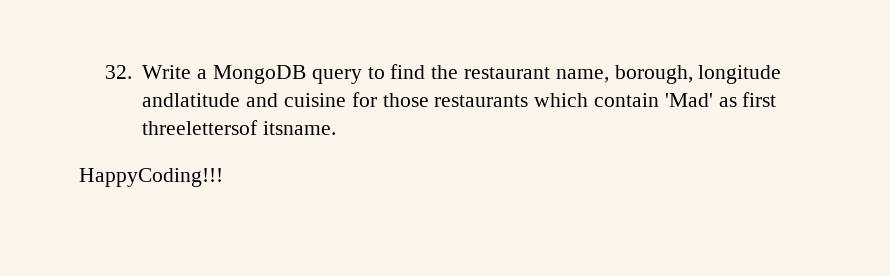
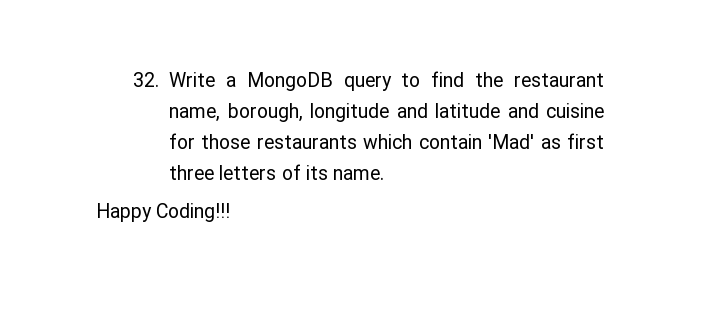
- 32. Write a MongoDB query to find the restaurant name, borough, longitude andlatitude and cuisine for those restaurants which contain 'Mad' as first threelettersof itsname.
- HappyCoding!!!
+ 32. Write a MongoDB query to find the restaurant name, borough, longitude and latitude and cuisine for those restaurants which contain 'Mad' as first three letters of its name.
+ Happy Coding!!!

